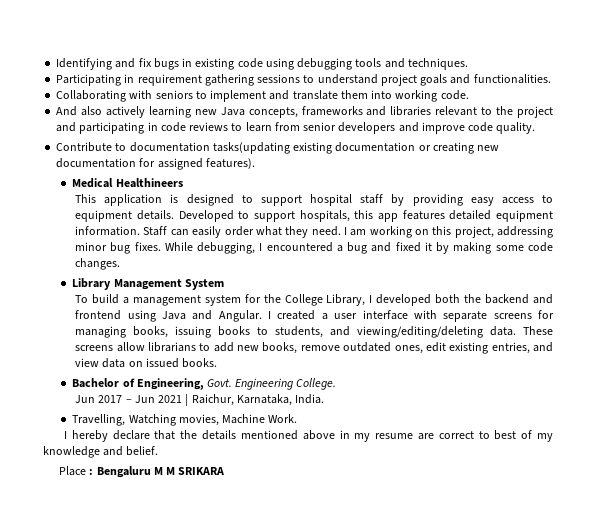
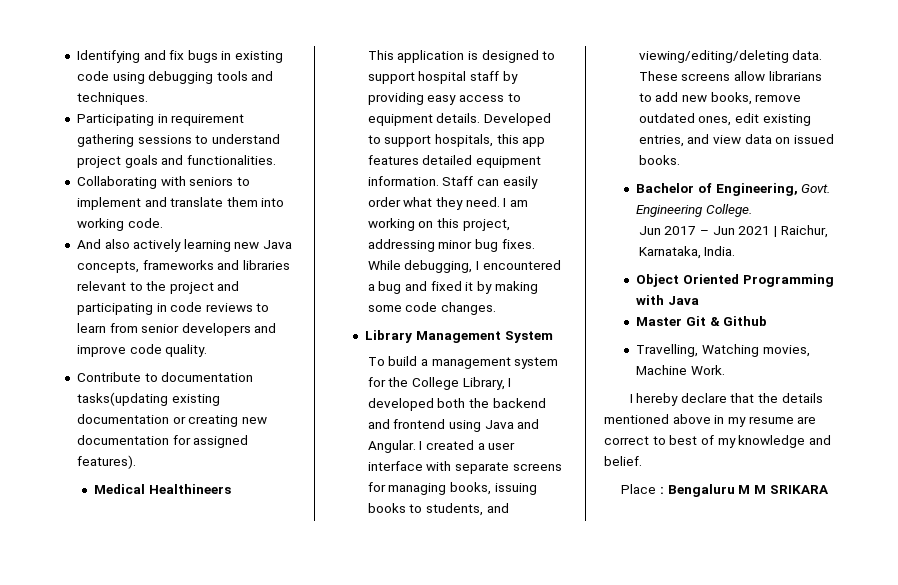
+ Object Oriented Programming with Java
+ Master Git & Github

